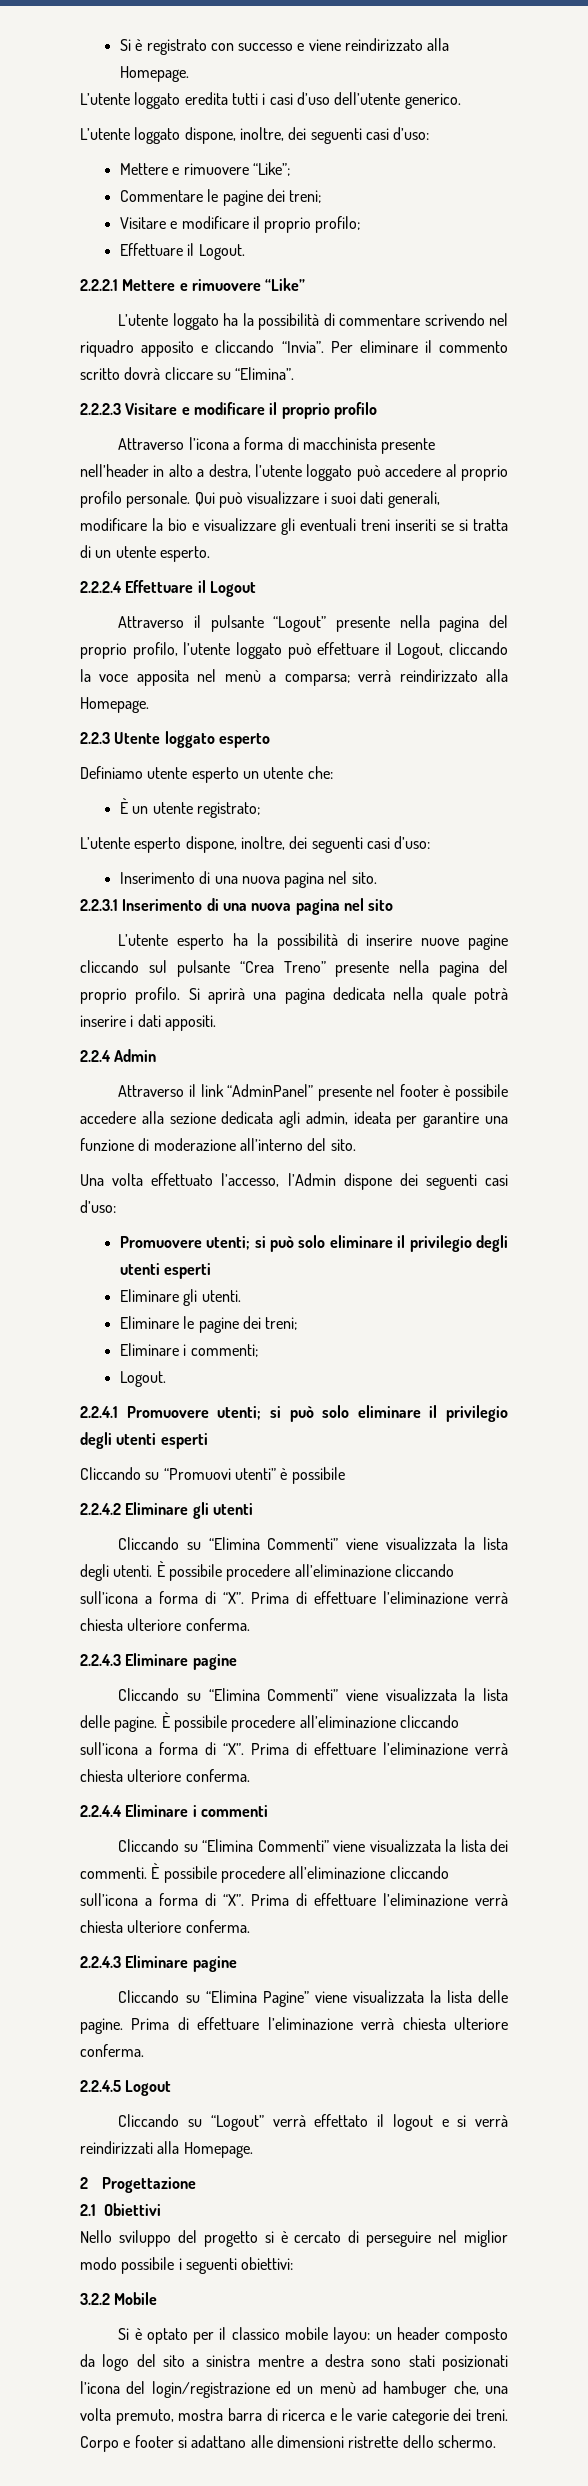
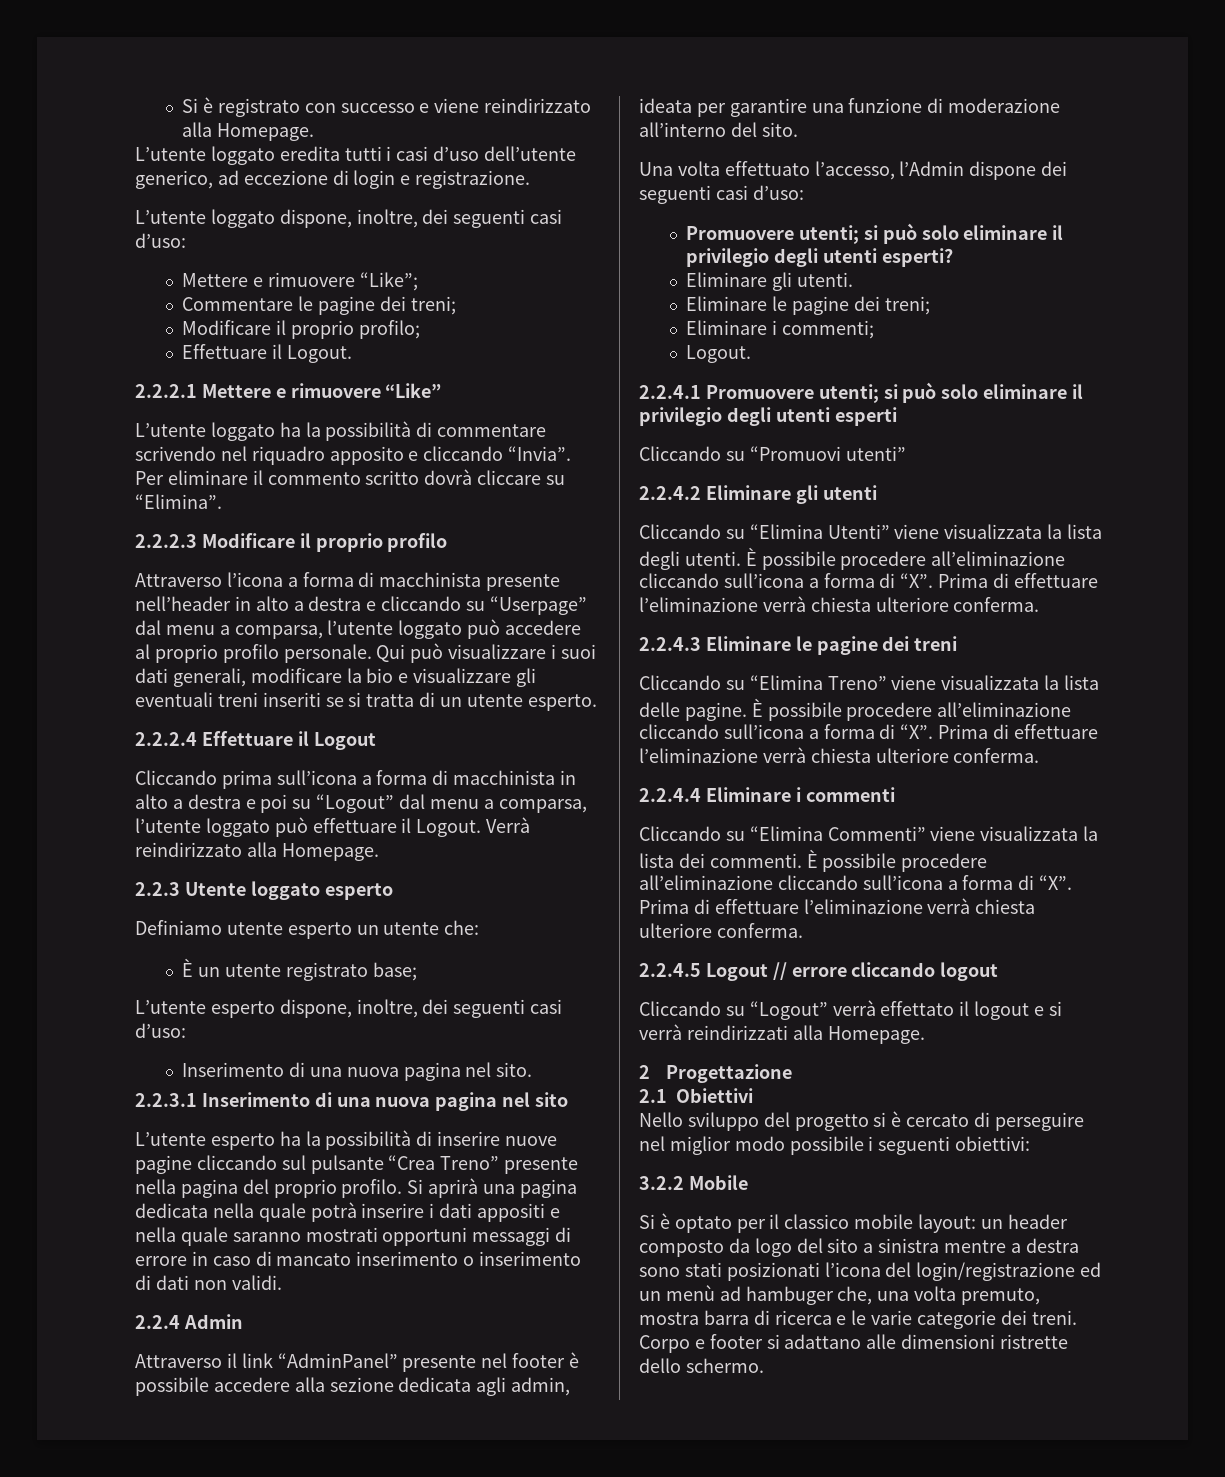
- L’utente loggato eredita tutti i casi d’uso dell’utente generico.
+ L’utente loggato eredita tutti i casi d’uso dell’utente generico, ad eccezione di login e registrazione.
- Visitare e modificare il proprio profilo;
+ Modificare il proprio profilo;
- 2.2.2.3 Visitare e modificare il proprio profilo
+ 2.2.2.3 Modificare il proprio profilo
- Attraverso l’icona a forma di macchinista presente nell’header in alto a destra, l’utente loggato può accedere al proprio profilo personale.
+ Attraverso l’icona a forma di macchinista presente nell’header in alto a destra e cliccando su “Userpage” dal menu a comparsa, l’utente loggato può accedere al proprio profilo personale.
- Attraverso il pulsante “Logout” presente nella pagina del proprio profilo, l’utente loggato può effettuare il Logout, cliccando la voce apposita nel menù a comparsa; verrà reindirizzato alla Homepage.
+ Cliccando prima sull’icona a forma di macchinista in alto a destra e poi su “Logout” dal menu a comparsa, l’utente loggato può effettuare il Logout. Verrà reindirizzato alla Homepage.
- È un utente registrato;
+ È un utente registrato base;
- Si aprirà una pagina dedicata nella quale potrà inserire i dati appositi.
+ Si aprirà una pagina dedicata nella quale potrà inserire i dati appositi e nella quale saranno mostrati opportuni messaggi di errore in caso di mancato inserimento o inserimento di dati non validi.
  Una volta effettuato l’accesso, l’Admin dispone dei seguenti casi d’uso:
- Promuovere utenti; si può solo eliminare il privilegio degli utenti esperti
+ Promuovere utenti; si può solo eliminare il privilegio degli utenti esperti?
- Cliccando su “Promuovi utenti” è possibile
+ Cliccando su “Promuovi utenti”
- Cliccando su “Elimina Commenti” viene visualizzata la lista degli utenti. È possibile procedere all’eliminazione cliccando sull’icona a forma di “X”. Prima di effettuare l’eliminazione verrà chiesta ulteriore conferma.
- 2.2.4.3 Eliminare pagine
- Cliccando su “Elimina Commenti” viene visualizzata la lista delle pagine.
+ Cliccando su “Elimina Utenti” viene visualizzata la lista degli utenti. È possibile procedere all’eliminazione cliccando sull’icona a forma di “X”. Prima di effettuare l’eliminazione verrà chiesta ulteriore conferma.
+ 2.2.4.3 Eliminare le pagine dei treni
+ Cliccando su “Elimina Treno” viene visualizzata la lista delle pagine.
  Cliccando su “Elimina Commenti” viene visualizzata la lista dei commenti. È possibile procedere all’eliminazione cliccando sull’icona a forma di “X”. Prima di effettuare l’eliminazione verrà chiesta ulteriore conferma.
- 2.2.4.3 Eliminare pagine
- Cliccando su “Elimina Pagine” viene visualizzata la lista delle pagine. Prima di effettuare l’eliminazione verrà chiesta ulteriore conferma.
- 2.2.4.5 Logout
+ 2.2.4.5 Logout // errore cliccando logout
- Si è optato per il classico mobile layou: un header composto da logo del sito a sinistra mentre a destra sono stati posizionati l’icona del login/registrazione ed un menù ad hambuger che, una volta premuto, mostra barra di ricerca e le varie categorie dei treni.
+ Si è optato per il classico mobile layout: un header composto da logo del sito a sinistra mentre a destra sono stati posizionati l’icona del login/registrazione ed un menù ad hambuger che, una volta premuto, mostra barra di ricerca e le varie categorie dei treni.

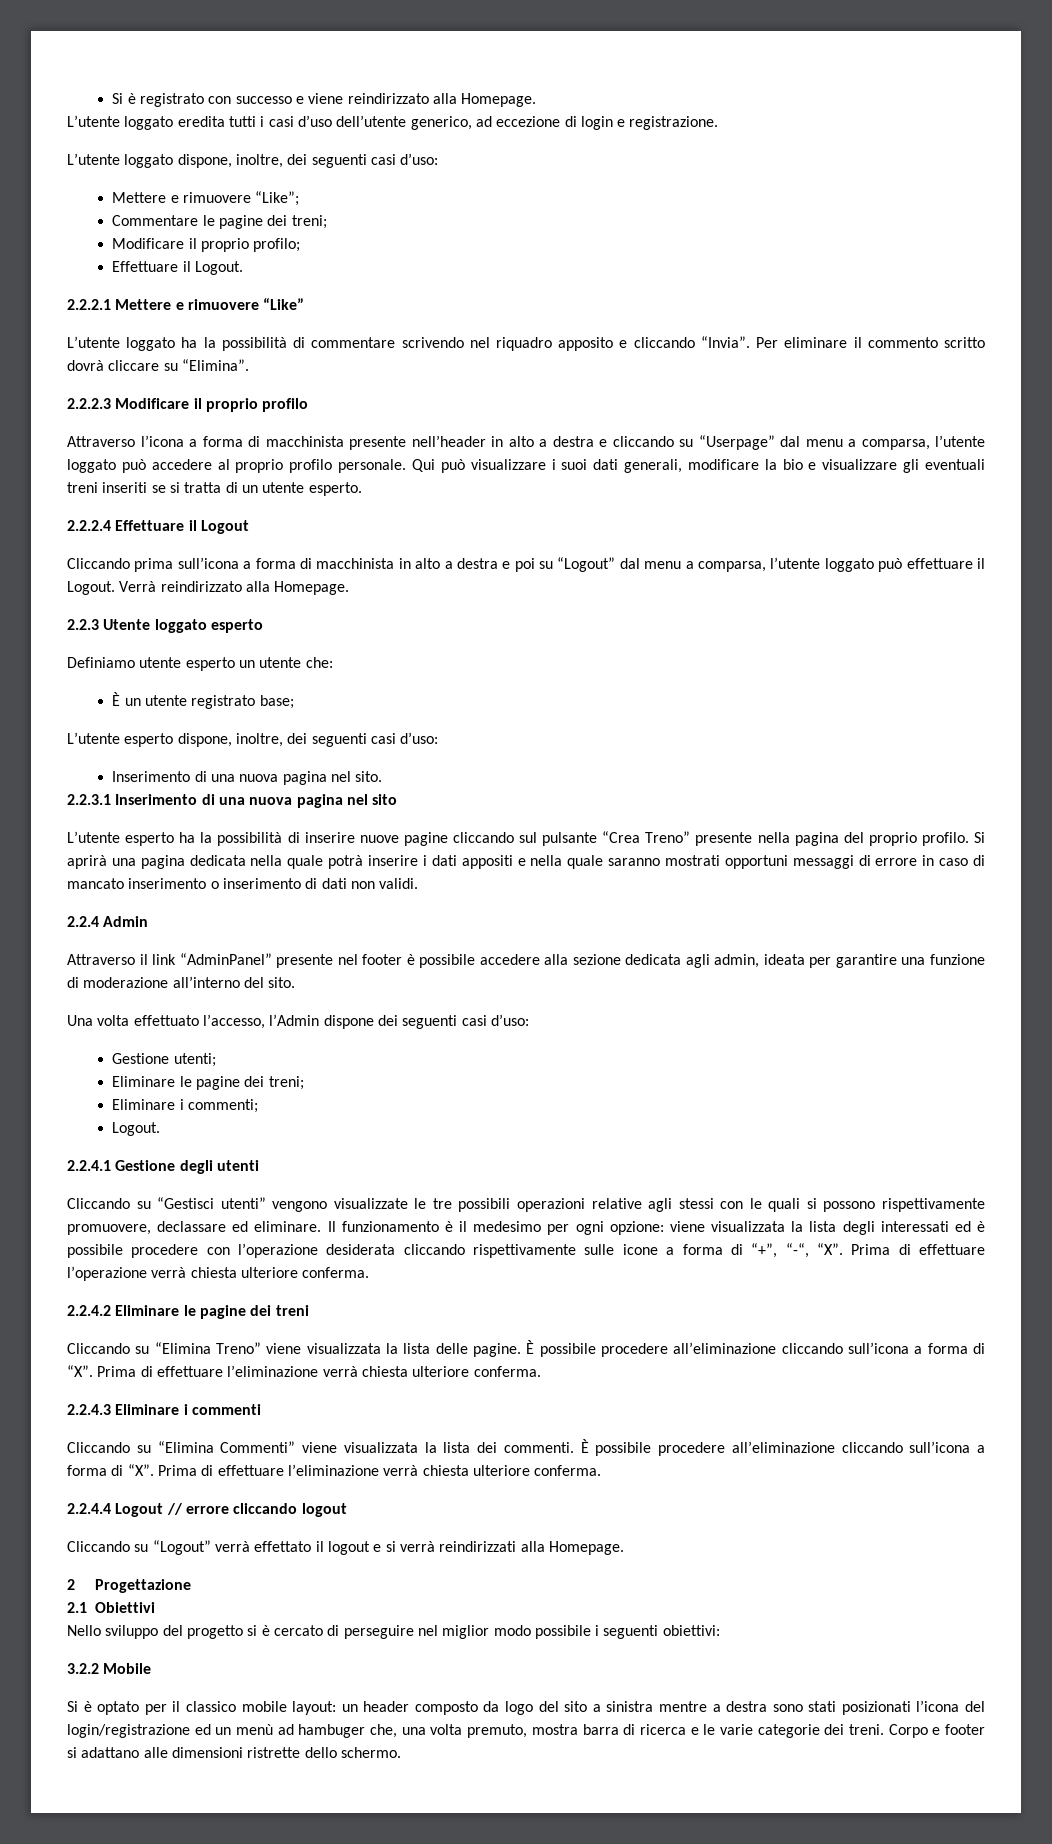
- Promuovere utenti; si può solo eliminare il privilegio degli utenti esperti?
- Eliminare gli utenti.
+ Gestione utenti;
- 2.2.4.1 Promuovere utenti; si può solo eliminare il privilegio degli utenti esperti
- Cliccando su “Promuovi utenti”
- 2.2.4.2 Eliminare gli utenti
- Cliccando su “Elimina Utenti” viene visualizzata la lista degli utenti. È possibile procedere all’eliminazione cliccando sull’icona a forma di “X”. Prima di effettuare l’eliminazione verrà chiesta ulteriore conferma.
- 2.2.4.3 Eliminare le pagine dei treni
+ 2.2.4.1 Gestione degli utenti
+ Cliccando su “Gestisci utenti” vengono visualizzate le tre possibili operazioni relative agli stessi con le quali si possono rispettivamente promuovere, declassare ed eliminare. Il funzionamento è il medesimo per ogni opzione: viene visualizzata la lista degli interessati ed è possibile procedere con l’operazione desiderata cliccando rispettivamente sulle icone a forma di “+”, “-“, “X”. Prima di effettuare l’operazione verrà chiesta ulteriore conferma.
+ 2.2.4.2 Eliminare le pagine dei treni
- 2.2.4.4 Eliminare i commenti
+ 2.2.4.3 Eliminare i commenti
- 2.2.4.5 Logout // errore cliccando logout
+ 2.2.4.4 Logout // errore cliccando logout

